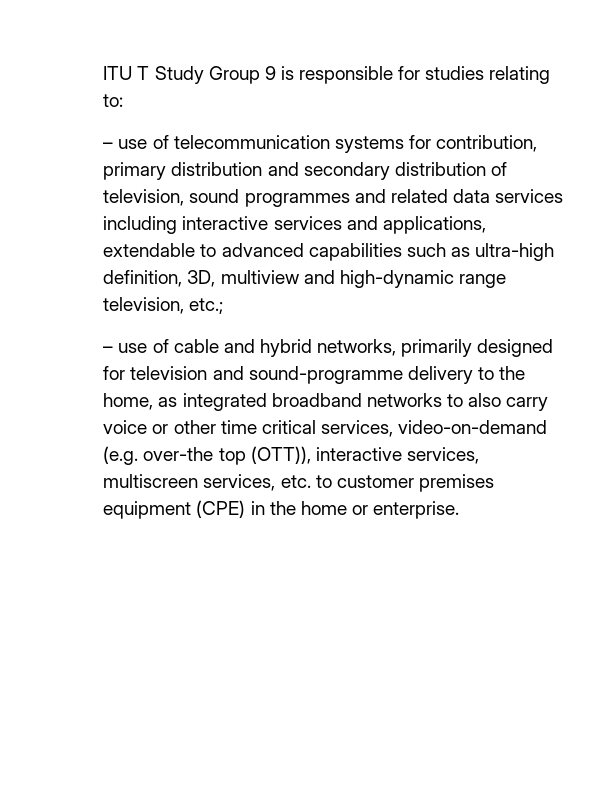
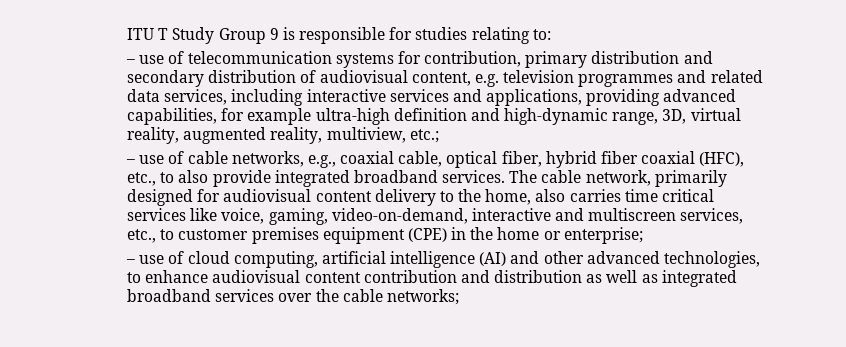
- – use of telecommunication systems for contribution, primary distribution and secondary distribution of television, sound programmes and related data services including interactive services and applications, extendable to advanced capabilities such as ultra-high definition, 3D, multiview and high-dynamic range television, etc.;
+ – use of telecommunication systems for contribution, primary distribution and secondary distribution of audiovisual content, e.g. television programmes and related data services, including interactive services and applications, providing advanced capabilities, for example ultra-high definition and high-dynamic range, 3D, virtual reality, augmented reality, multiview, etc.;
- – use of cable and hybrid networks, primarily designed for television and sound-programme delivery to the home, as integrated broadband networks to also carry voice or other time critical services, video-on-demand (e.g. over-the top (OTT)), interactive services, multiscreen services, etc. to customer premises equipment (CPE) in the home or enterprise.
+ – use of cable networks, e.g., coaxial cable, optical fiber, hybrid fiber coaxial (HFC), etc., to also provide integrated broadband services. The cable network, primarily designed for audiovisual content delivery to the home, also carries time critical services like voice, gaming, video-on-demand, interactive and multiscreen services, etc., to customer premises equipment (CPE) in the home or enterprise;
+ – use of cloud computing, artificial intelligence (AI) and other advanced technologies, to enhance audiovisual content contribution and distribution as well as integrated broadband services over the cable networks;

